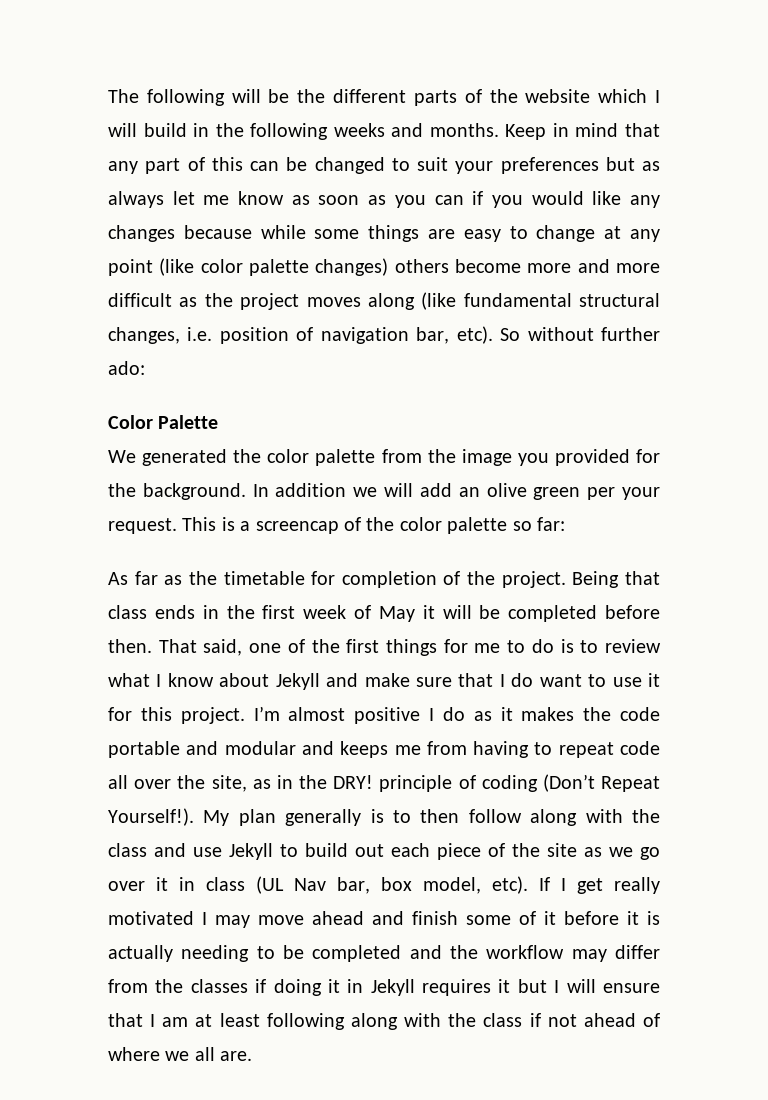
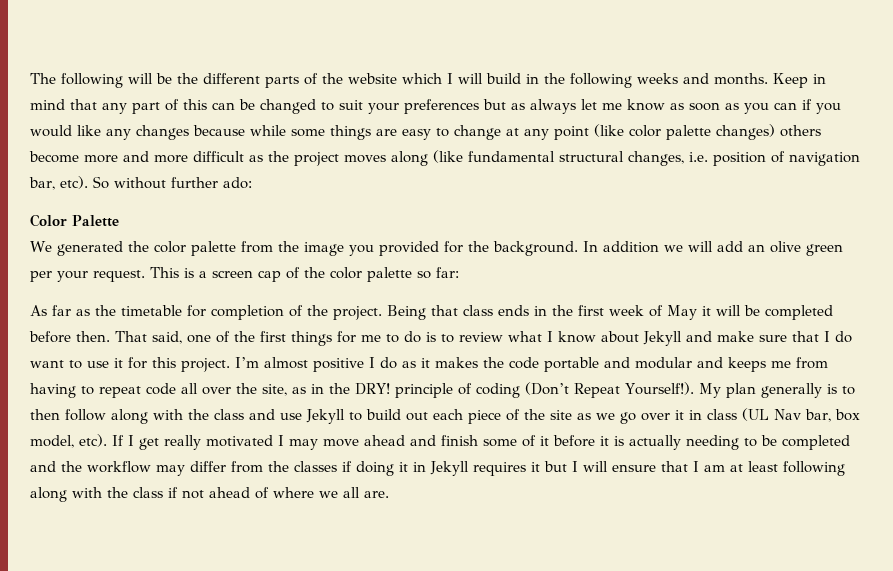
- This is a screencap of the color palette so far:
+ This is a screen cap of the color palette so far:

